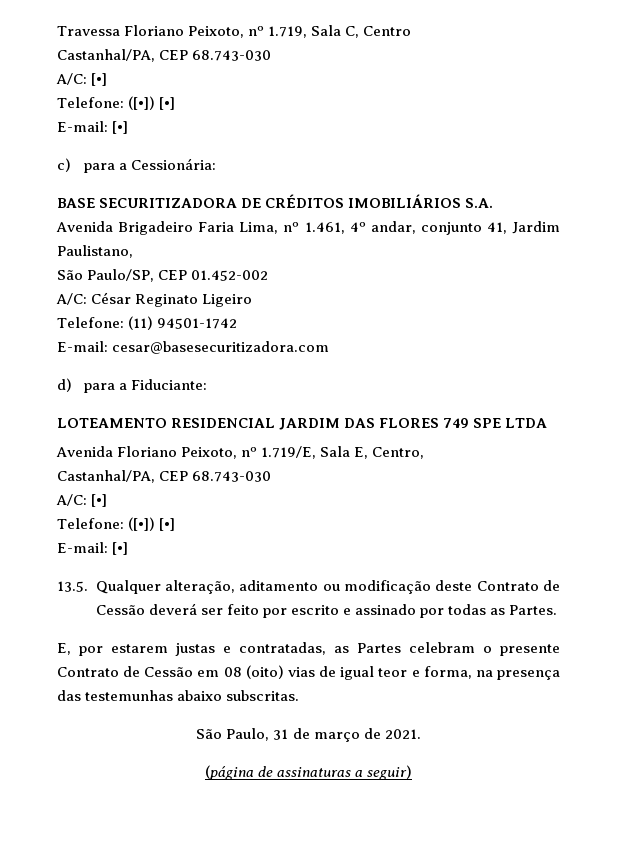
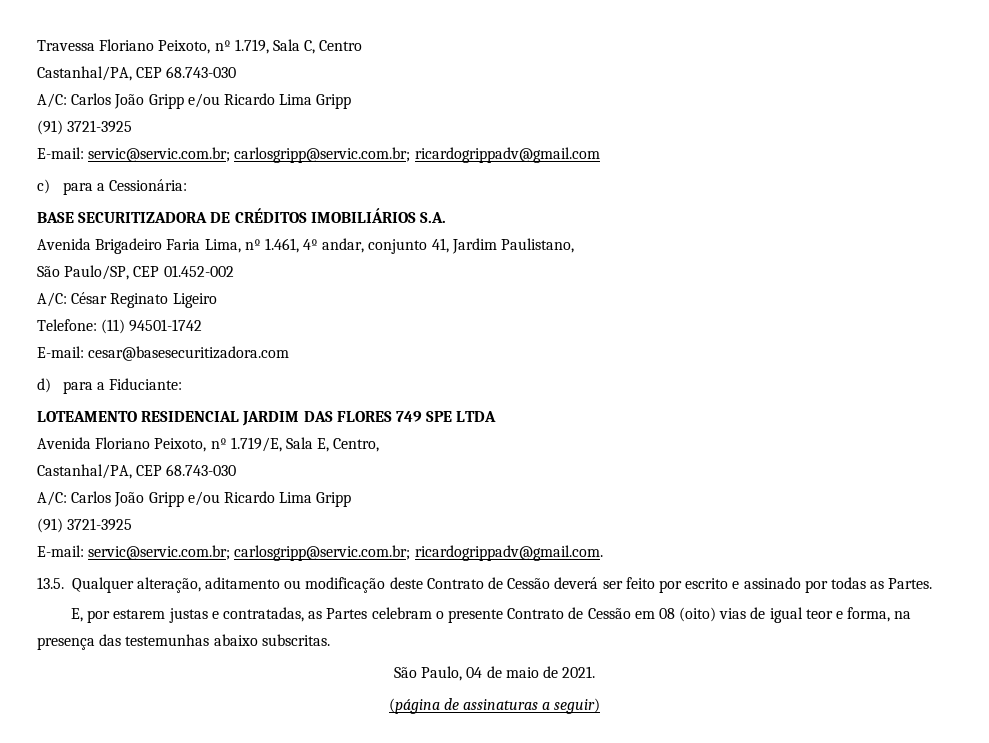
  Travessa Floriano Peixoto, nº 1.719, Sala C, Centro
  Castanhal/PA, CEP 68.743-030
- A/C: [•]
- Telefone: ([•]) [•]
- E-mail: [•]
+ A/C: Carlos João Gripp e/ou Ricardo Lima Gripp
+ (91) 3721-3925
+ E-mail: servic@servic.com.br; carlosgripp@servic.com.br; ricardogrippadv@gmail.com
  Avenida Floriano Peixoto, nº 1.719/E, Sala E, Centro,
  Castanhal/PA, CEP 68.743-030
- A/C: [•]
- Telefone: ([•]) [•]
- E-mail: [•]
+ A/C: Carlos João Gripp e/ou Ricardo Lima Gripp
+ (91) 3721-3925
+ E-mail: servic@servic.com.br; carlosgripp@servic.com.br; ricardogrippadv@gmail.com.
- São Paulo, 31 de março de 2021.
+ São Paulo, 04 de maio de 2021.

